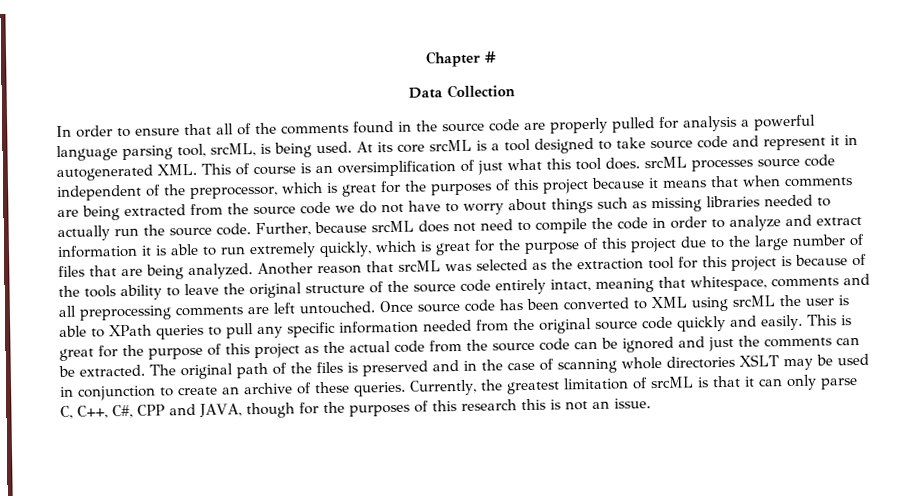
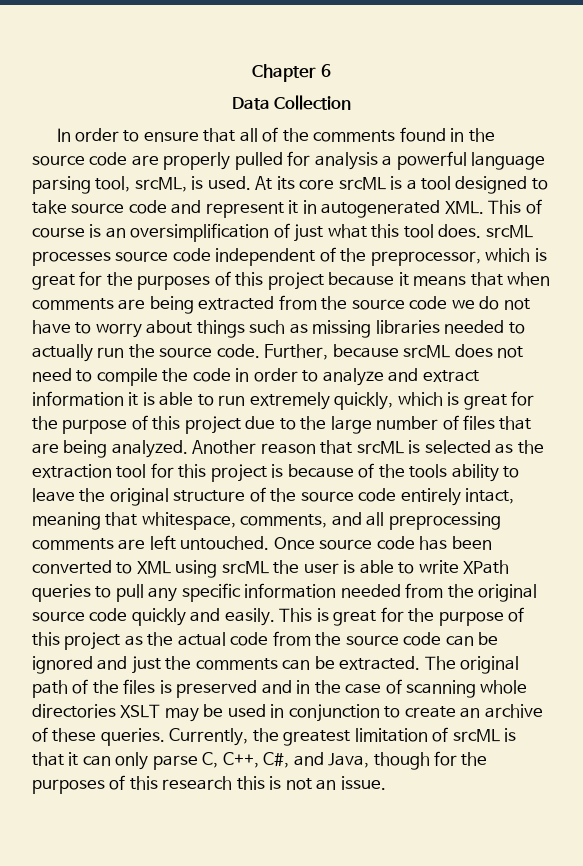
- Chapter #
+ Chapter 6
- In order to ensure that all of the comments found in the source code are properly pulled for analysis a powerful language parsing tool, srcML, is being used.
+ In order to ensure that all of the comments found in the source code are properly pulled for analysis a powerful language parsing tool, srcML, is used.
- Another reason that srcML was selected as the extraction tool for this project is because of the tools ability to leave the original structure of the source code entirely intact, meaning that whitespace, comments and all preprocessing comments are left untouched.
+ Another reason that srcML is selected as the extraction tool for this project is because of the tools ability to leave the original structure of the source code entirely intact, meaning that whitespace, comments, and all preprocessing comments are left untouched.
- Once source code has been converted to XML using srcML the user is able to XPath queries to pull any specific information needed from the original source code quickly and easily.
+ Once source code has been converted to XML using srcML the user is able to write XPath queries to pull any specific information needed from the original source code quickly and easily.
- Currently, the greatest limitation of srcML is that it can only parse C, C++, C#, CPP and JAVA, though for the purposes of this research this is not an issue.
+ Currently, the greatest limitation of srcML is that it can only parse C, C++, C#, and Java, though for the purposes of this research this is not an issue.

